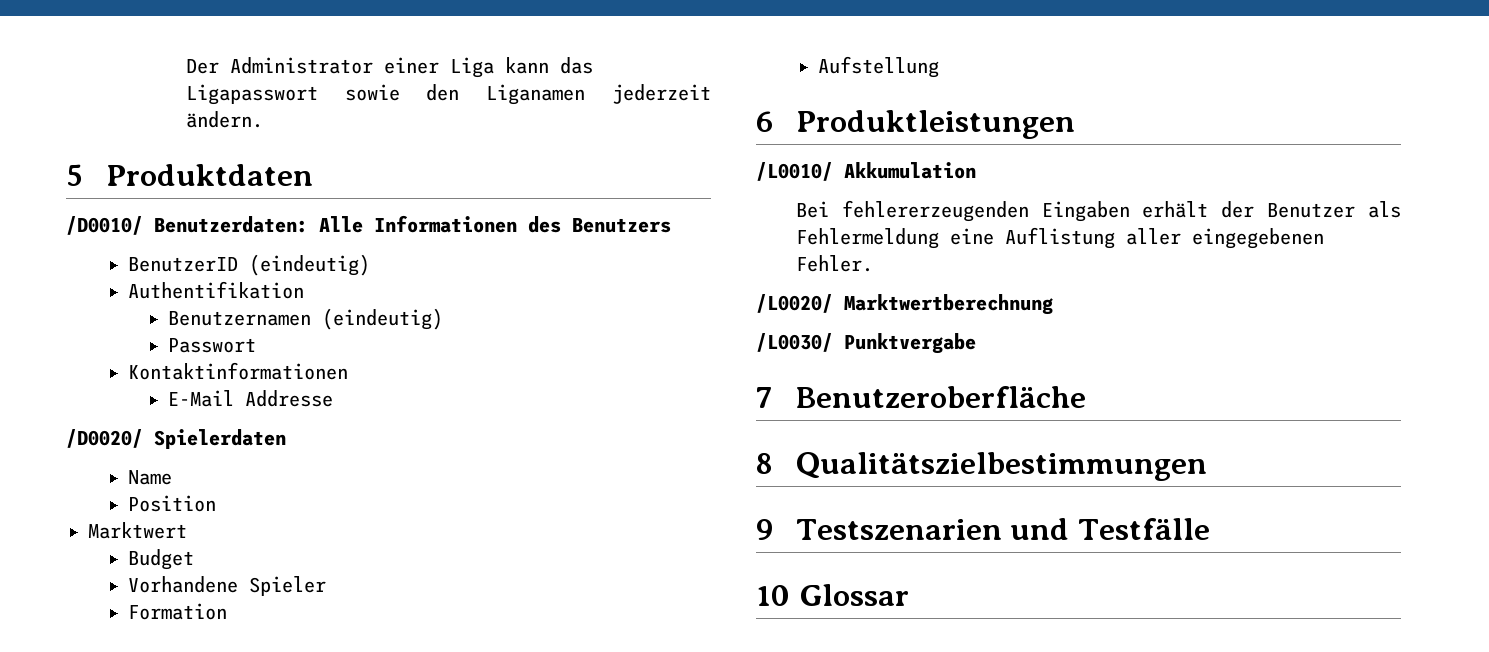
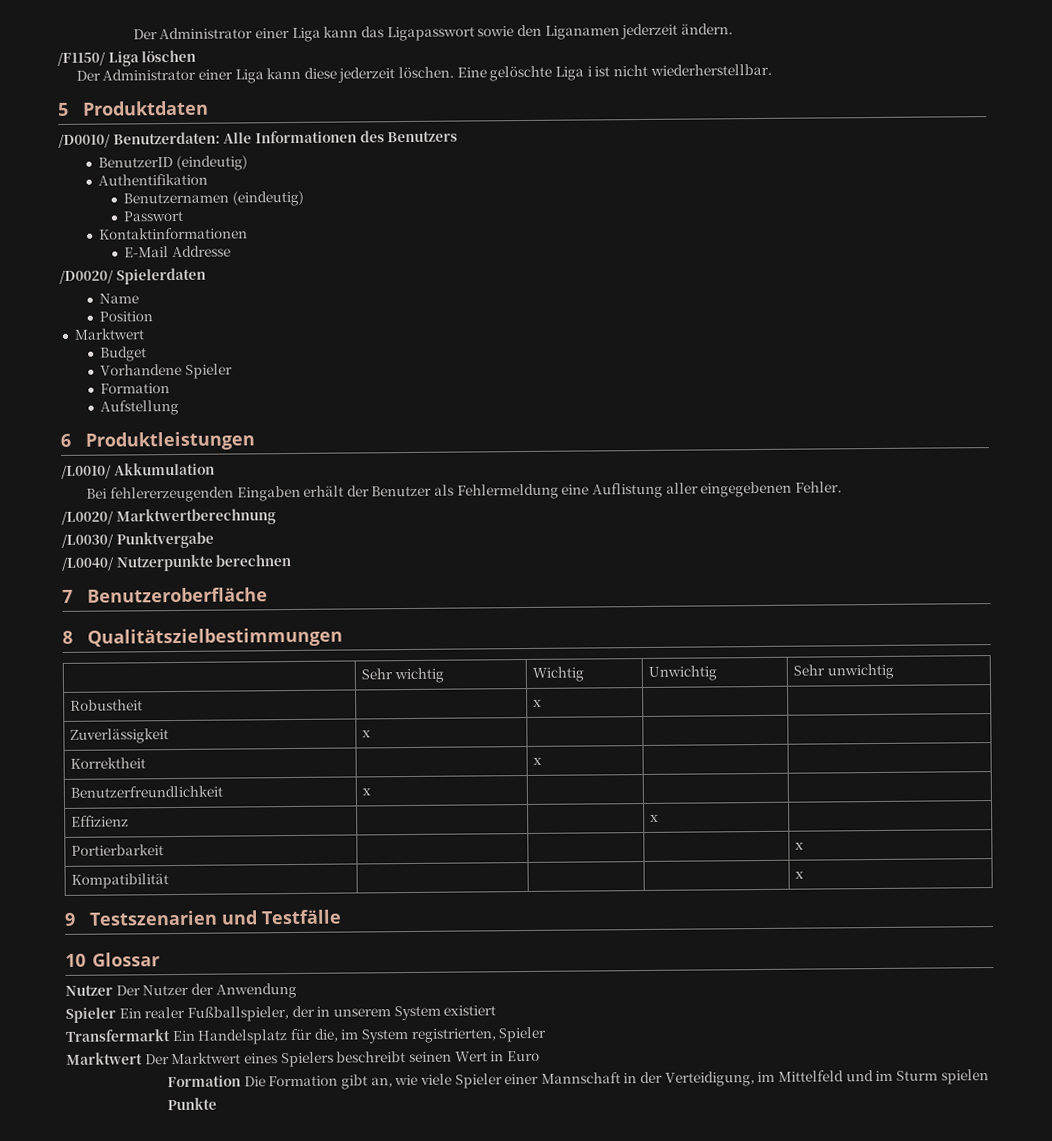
+ /F1150/ Liga löschen
+ Der Administrator einer Liga kann diese jederzeit löschen. Eine gelöschte Liga i ist nicht wiederherstellbar.
+ /L0040/ Nutzerpunkte berechnen
+ | Sehr wichtig | Wichtig | Unwichtig | Sehr unwichtig
+ Robustheit | | x | |
+ Zuverlässigkeit | x | | |
+ Korrektheit | | x | |
+ Benutzerfreundlichkeit | x | | |
+ Effizienz | | | x |
+ Portierbarkeit | | | | x
+ Kompatibilität | | | | x
+ Nutzer Der Nutzer der Anwendung
+ Spieler Ein realer Fußballspieler, der in unserem System existiert
+ Transfermarkt Ein Handelsplatz für die, im System registrierten, Spieler
+ Marktwert Der Marktwert eines Spielers beschreibt seinen Wert in Euro
+ Formation Die Formation gibt an, wie viele Spieler einer Mannschaft in der Verteidigung, im Mittelfeld und im Sturm spielen
+ Punkte

